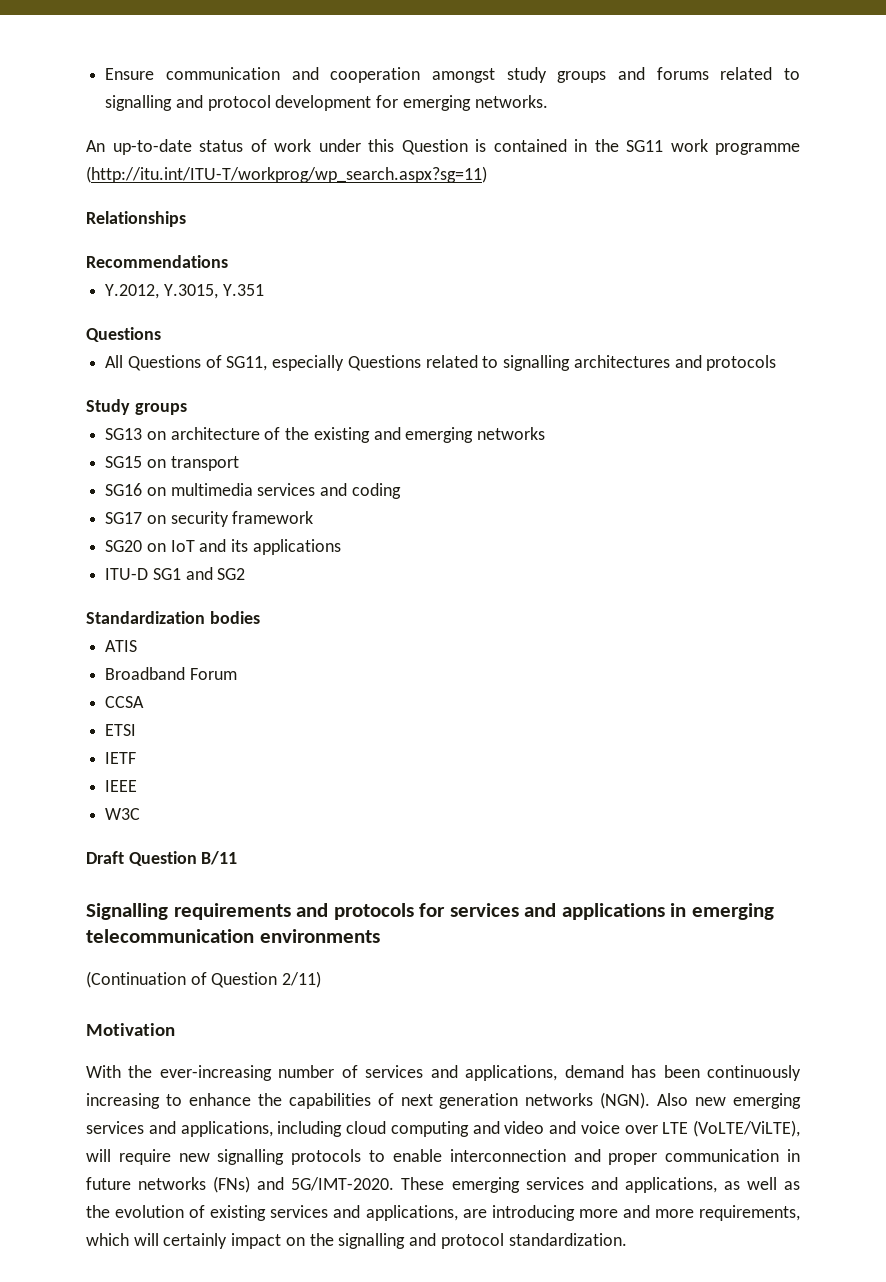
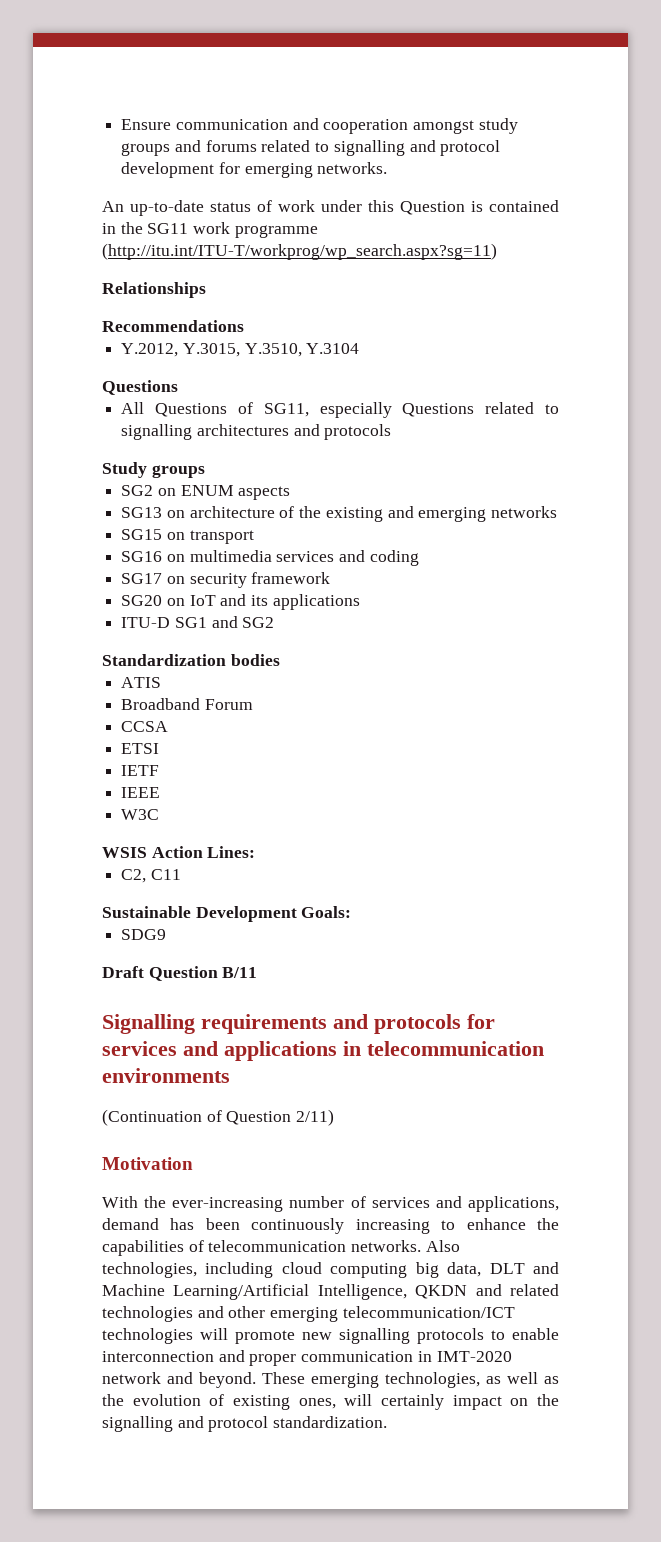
- Y.2012, Y.3015, Y.351
+ Y.2012, Y.3015, Y.3510, Y.3104
+ SG2 on ENUM aspects
+ WSIS Action Lines:
+ C2, C11
+ Sustainable Development Goals:
+ SDG9
- Signalling requirements and protocols for services and applications in emerging telecommunication environments
+ Signalling requirements and protocols for services and applications in telecommunication environments
- With the ever-increasing number of services and applications, demand has been continuously increasing to enhance the capabilities of next generation networks (NGN). Also new emerging services and applications, including cloud computing and video and voice over LTE (VoLTE/ViLTE), will require new signalling protocols to enable interconnection and proper communication in future networks (FNs) and 5G/IMT-2020. These emerging services and applications, as well as the evolution of existing services and applications, are introducing more and more requirements, which will certainly impact on the signalling and protocol standardization.
+ With the ever-increasing number of services and applications, demand has been continuously increasing to enhance the capabilities of telecommunication networks. Also technologies, including cloud computing big data, DLT and Machine Learning/Artificial Intelligence, QKDN and related technologies and other emerging telecommunication/ICT technologies will promote new signalling protocols to enable interconnection and proper communication in IMT-2020 network and beyond. These emerging technologies, as well as the evolution of existing ones, will certainly impact on the signalling and protocol standardization.

